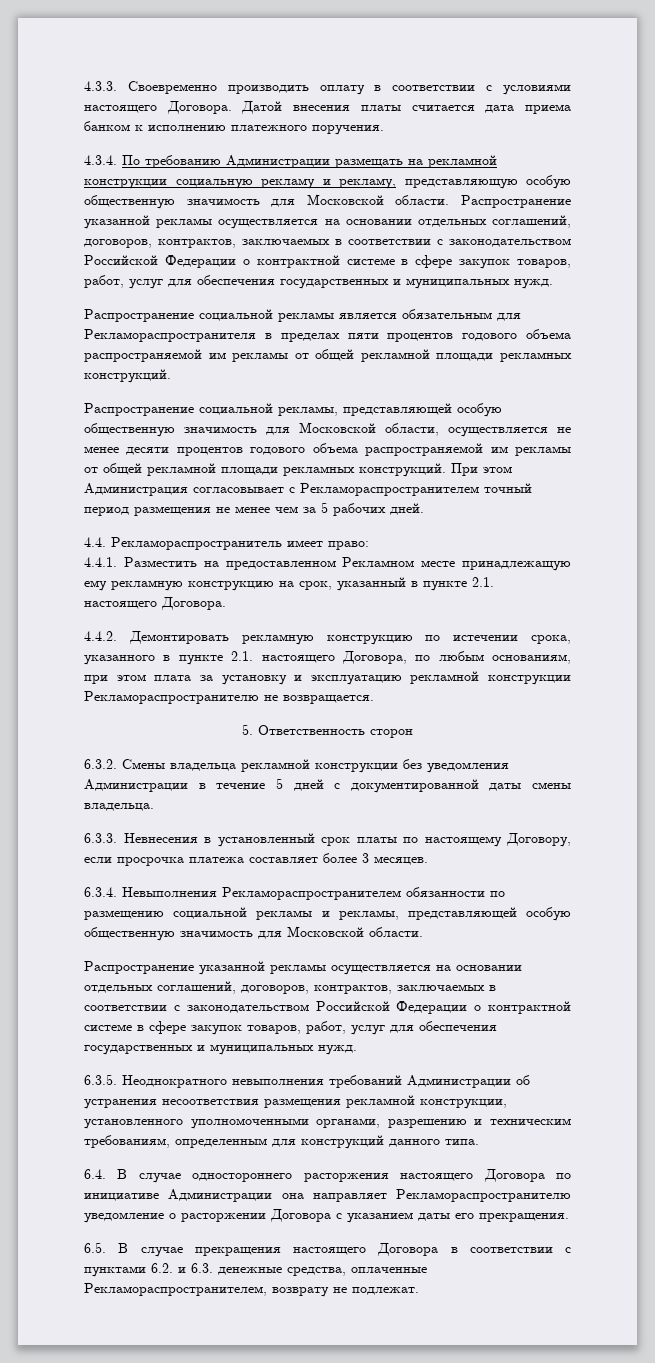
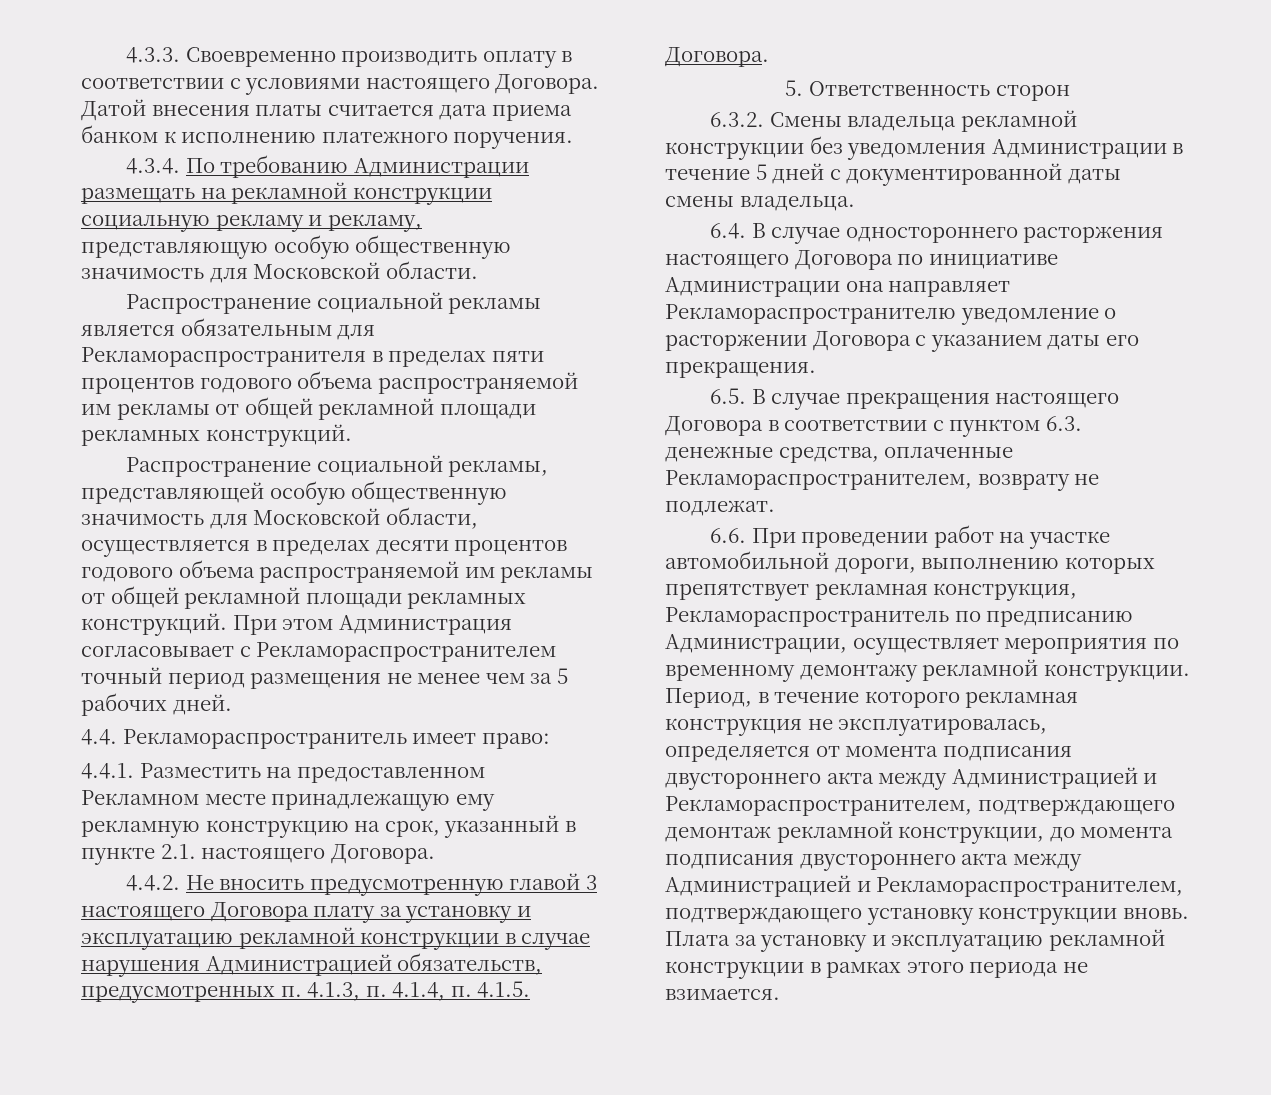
- 4.3.4. По требованию Администрации размещать на рекламной конструкции социальную рекламу и рекламу, представляющую особую общественную значимость для Московской области. Распространение указанной рекламы осуществляется на основании отдельных соглашений, договоров, контрактов, заключаемых в соответствии с законодательством Российской Федерации о контрактной системе в сфере закупок товаров, работ, услуг для обеспечения государственных и муниципальных нужд.
+ 4.3.4. По требованию Администрации размещать на рекламной конструкции социальную рекламу и рекламу, представляющую особую общественную значимость для Московской области.
- Распространение социальной рекламы, представляющей особую общественную значимость для Московской области, осуществляется не менее десяти процентов годового объема распространяемой им рекламы от общей рекламной площади рекламных конструкций.
+ Распространение социальной рекламы, представляющей особую общественную значимость для Московской области, осуществляется в пределах десяти процентов годового объема распространяемой им рекламы от общей рекламной площади рекламных конструкций.
- 4.4.2. Демонтировать рекламную конструкцию по истечении срока, указанного в пункте 2.1. настоящего Договора, по любым основаниям, при этом плата за установку и эксплуатацию рекламной конструкции Рекламораспространителю не возвращается.
+ 4.4.2. Не вносить предусмотренную главой 3 настоящего Договора плату за установку и эксплуатацию рекламной конструкции в случае нарушения Администрацией обязательств, предусмотренных п. 4.1.3, п. 4.1.4, п. 4.1.5. Договора.
- 6.3.3. Невнесения в установленный срок платы по настоящему Договору, если просрочка платежа составляет более 3 месяцев.
- 6.3.4. Невыполнения Рекламораспространителем обязанности по размещению социальной рекламы и рекламы, представляющей особую общественную значимость для Московской области.
- Распространение указанной рекламы осуществляется на основании отдельных соглашений, договоров, контрактов, заключаемых в соответствии с законодательством Российской Федерации о контрактной системе в сфере закупок товаров, работ, услуг для обеспечения государственных и муниципальных нужд.
- 6.3.5. Неоднократного невыполнения требований Администрации об устранения несоответствия размещения рекламной конструкции, установленного уполномоченными органами, разрешению и техническим требованиям, определенным для конструкций данного типа.
- 6.5. В случае прекращения настоящего Договора в соответствии с пунктами 6.2. и 6.3. денежные средства, оплаченные Рекламораспространителем, возврату не подлежат.
+ 6.5. В случае прекращения настоящего Договора в соответствии с пунктом 6.3. денежные средства, оплаченные Рекламораспространителем, возврату не подлежат.
+ 6.6. При проведении работ на участке автомобильной дороги, выполнению которых препятствует рекламная конструкция, Рекламораспространитель по предписанию Администрации, осуществляет мероприятия по временному демонтажу рекламной конструкции. Период, в течение которого рекламная конструкция не эксплуатировалась, определяется от момента подписания двустороннего акта между Администрацией и Рекламораспространителем, подтверждающего демонтаж рекламной конструкции, до момента подписания двустороннего акта между Администрацией и Рекламораспространителем, подтверждающего установку конструкции вновь. Плата за установку и эксплуатацию рекламной конструкции в рамках этого периода не взимается.

